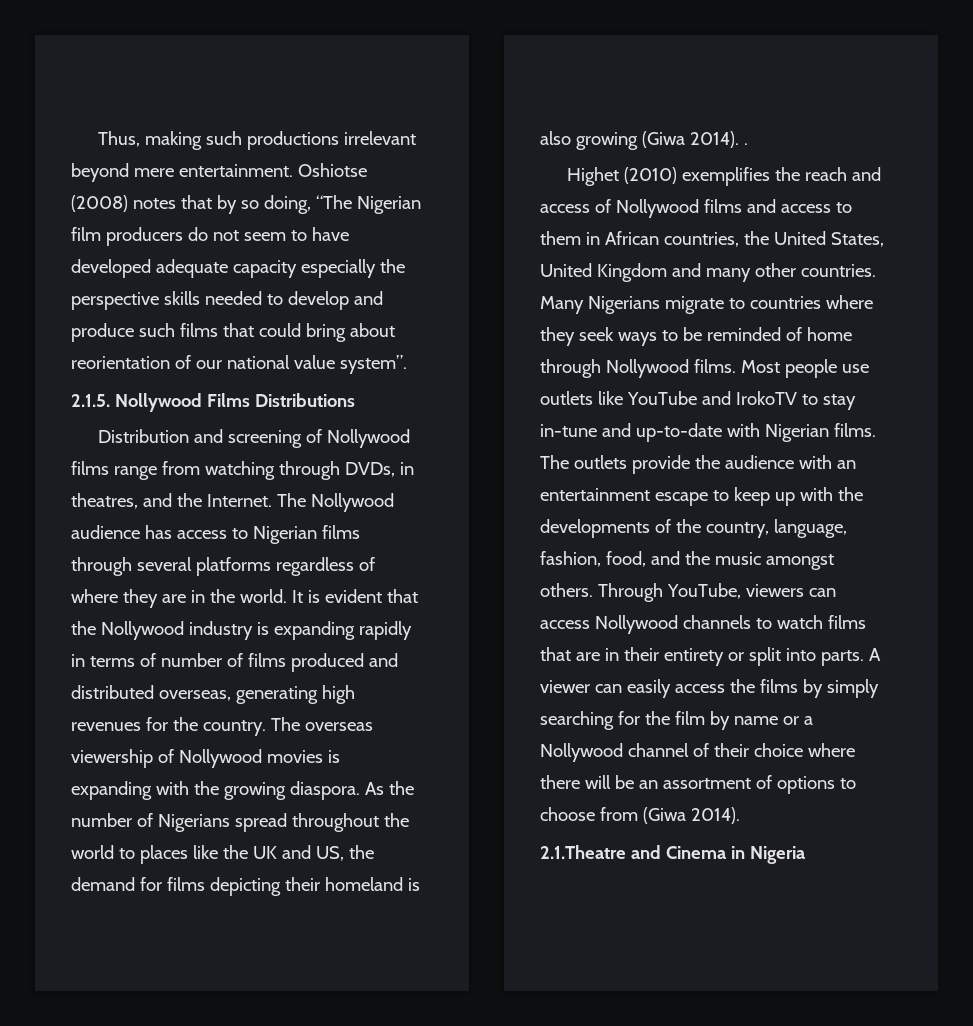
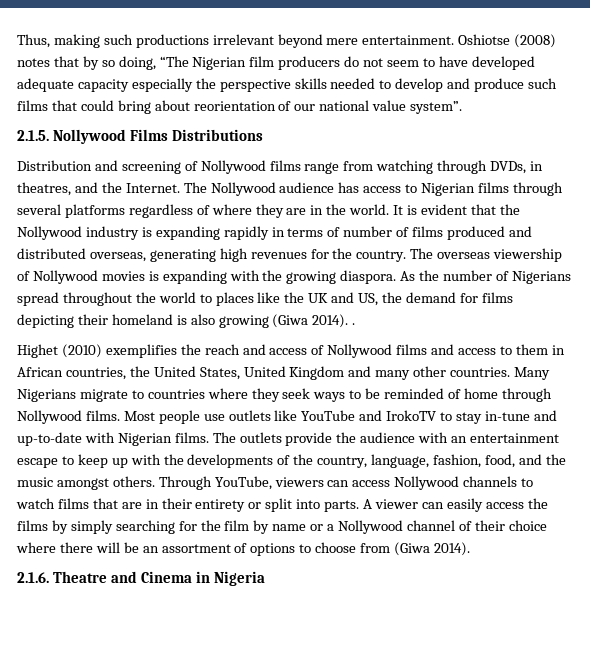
- 2.1.Theatre and Cinema in Nigeria
+ 2.1.6. Theatre and Cinema in Nigeria

